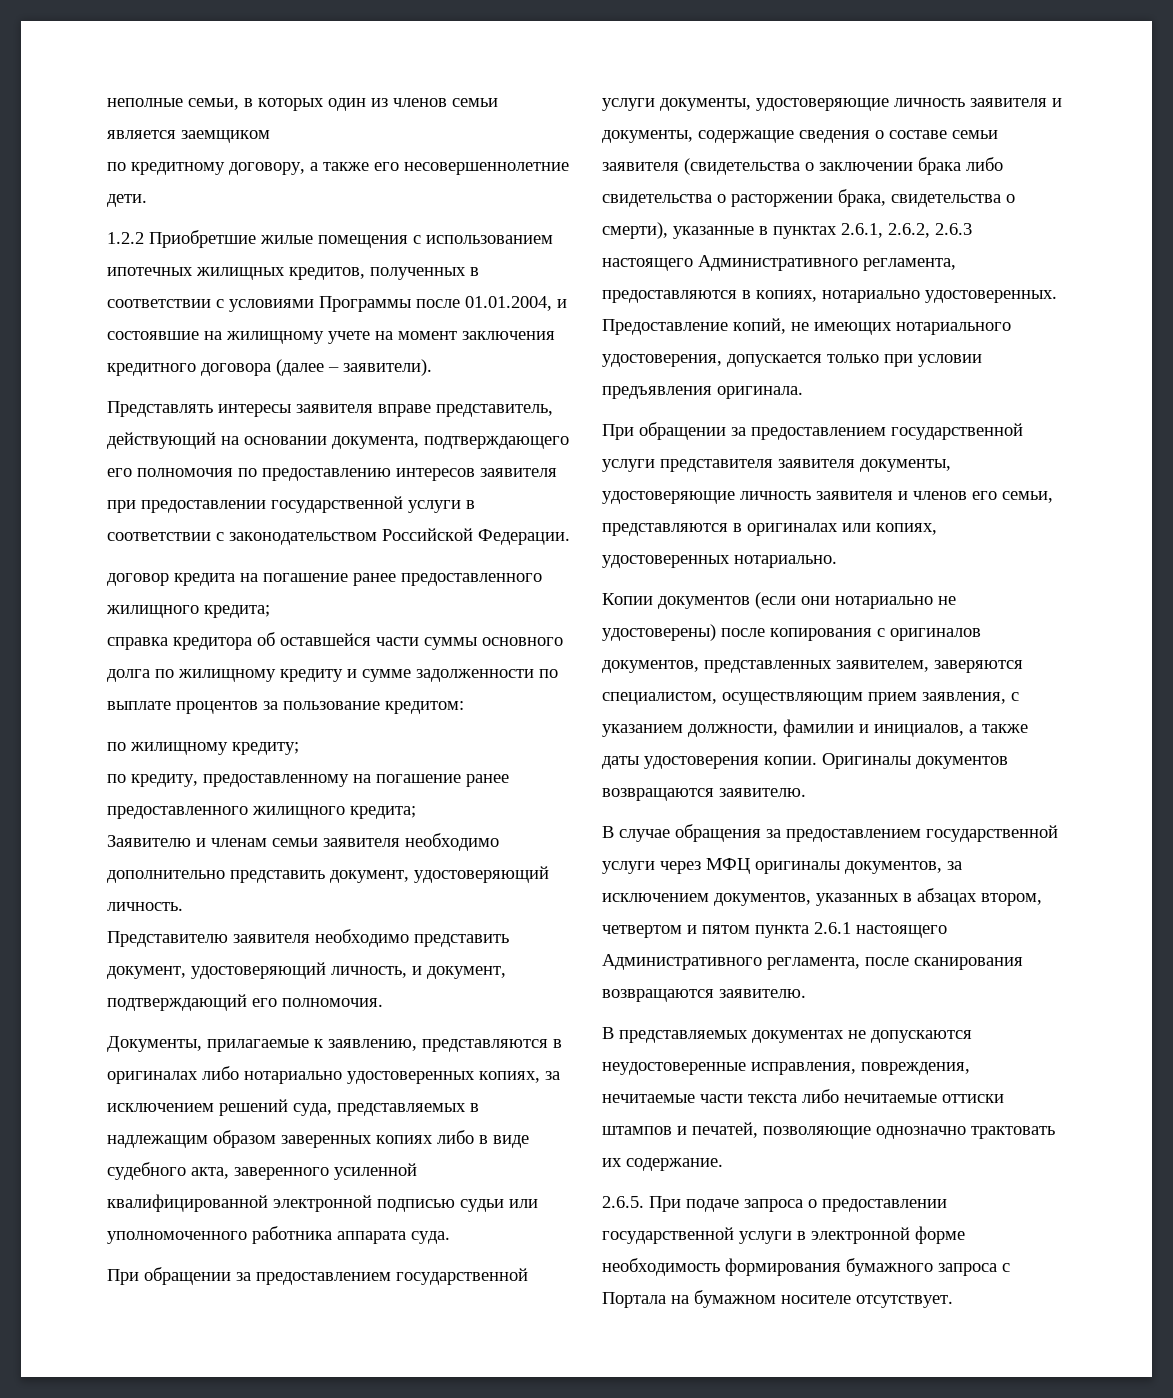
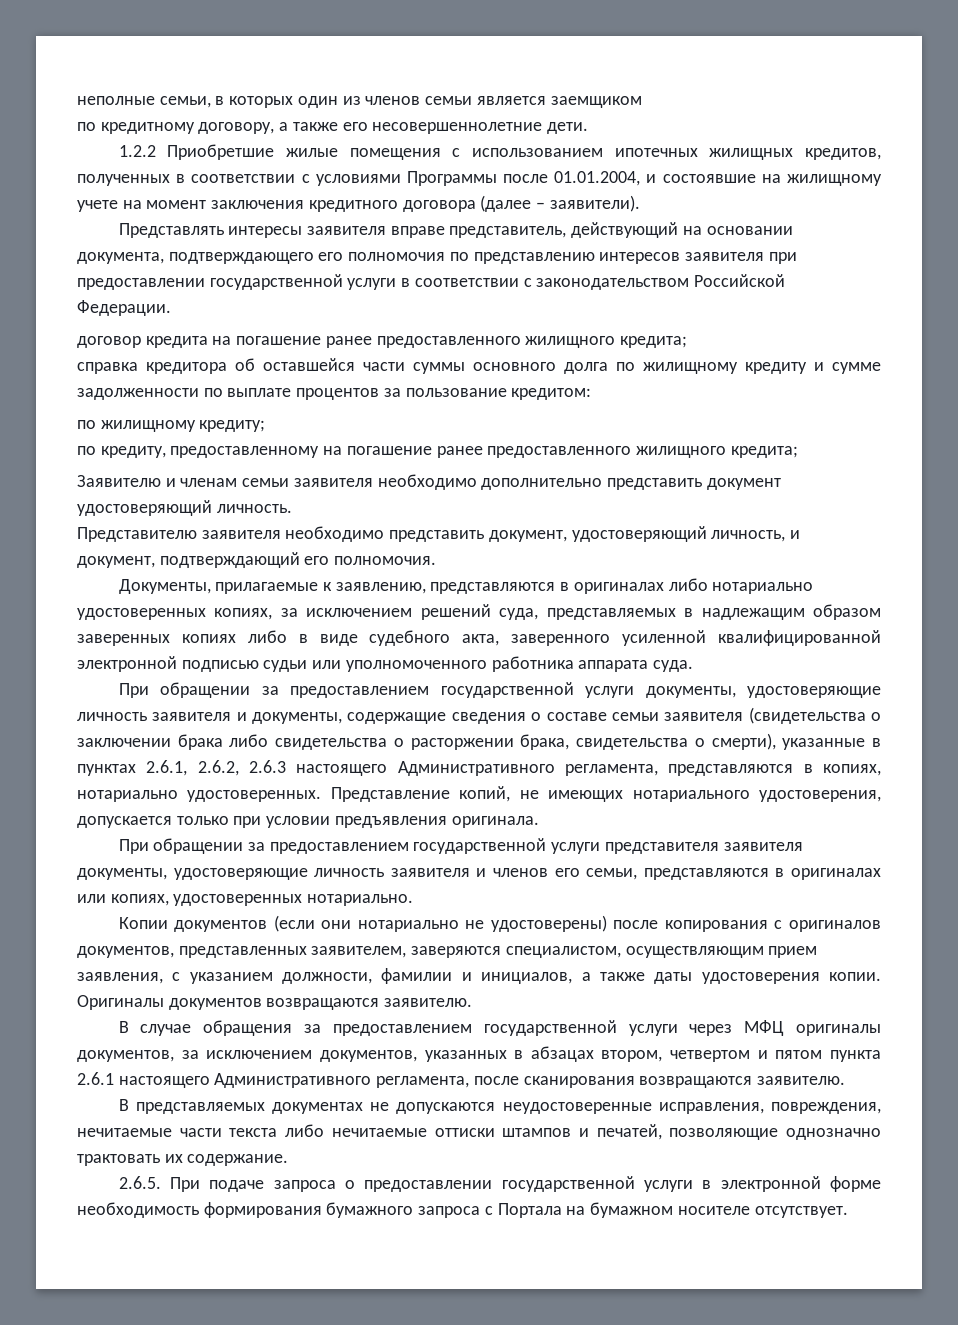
- Представлять интересы заявителя вправе представитель, действующий на основании документа, подтверждающего его полномочия по предоставлению интересов заявителя при предоставлении государственной услуги в соответствии с законодательством Российской Федерации.
+ Представлять интересы заявителя вправе представитель, действующий на основании документа, подтверждающего его полномочия по представлению интересов заявителя при предоставлении государственной услуги в соответствии с законодательством Российской Федерации.
- Заявителю и членам семьи заявителя необходимо дополнительно представить документ, удостоверяющий личность.
+ Заявителю и членам семьи заявителя необходимо дополнительно представить документ удостоверяющий личность.
- При обращении за предоставлением государственной услуги документы, удостоверяющие личность заявителя и документы, содержащие сведения о составе семьи заявителя (свидетельства о заключении брака либо свидетельства о расторжении брака, свидетельства о смерти), указанные в пунктах 2.6.1, 2.6.2, 2.6.3 настоящего Административного регламента, предоставляются в копиях, нотариально удостоверенных.
+ При обращении за предоставлением государственной услуги документы, удостоверяющие личность заявителя и документы, содержащие сведения о составе семьи заявителя (свидетельства о заключении брака либо свидетельства о расторжении брака, свидетельства о смерти), указанные в пунктах 2.6.1, 2.6.2, 2.6.3 настоящего Административного регламента, представляются в копиях, нотариально удостоверенных.
- Предоставление копий, не имеющих нотариального удостоверения, допускается только при условии предъявления оригинала.
+ Представление копий, не имеющих нотариального удостоверения, допускается только при условии предъявления оригинала.

